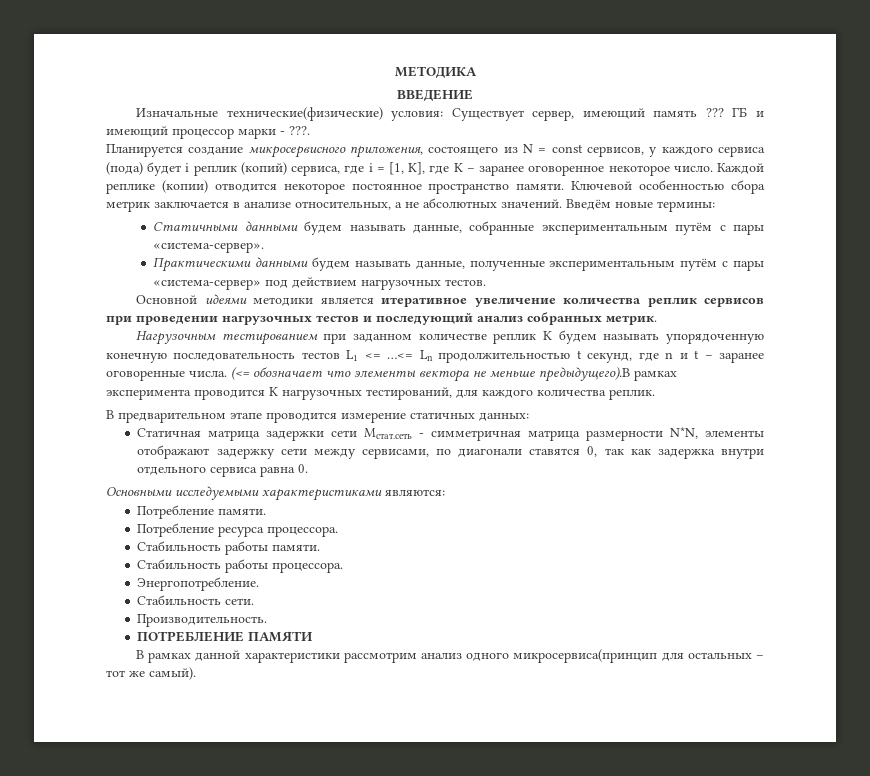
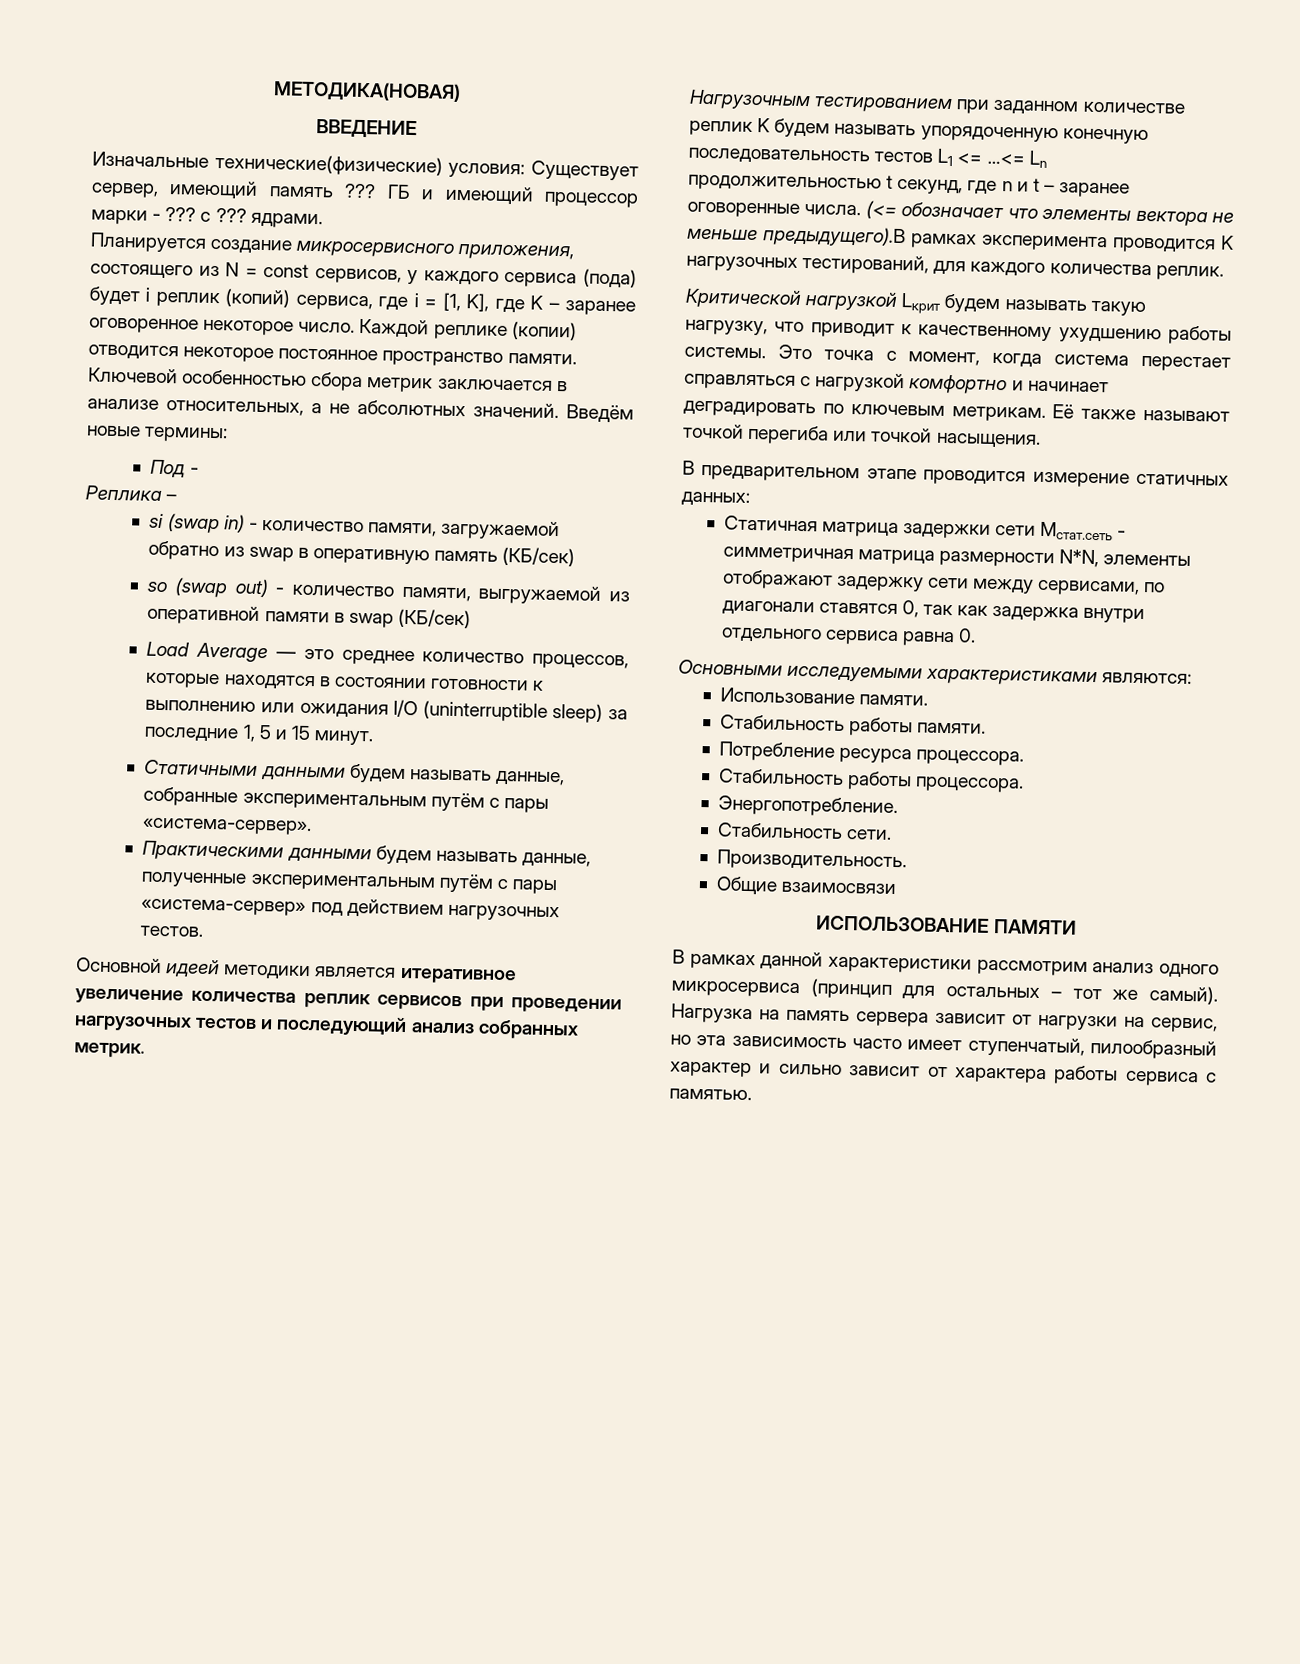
- МЕТОДИКА
+ МЕТОДИКА(НОВАЯ)
- ГБ и имеющий процессор марки - ???.
+ ГБ и имеющий процессор марки - ??? с ??? ядрами.
+ Под -
+ Реплика –
+ si (swap in) - количество памяти, загружаемой обратно из swap в оперативную память (КБ/сек)
+ so (swap out) - количество памяти, выгружаемой из оперативной памяти в swap (КБ/сек)
+ Load Average — это среднее количество процессов, которые находятся в состоянии готовности к выполнению или ожидания I/O (uninterruptible sleep) за последние 1, 5 и 15 минут.
- Основной идеями методики является итеративное увеличение количества реплик сервисов при проведении нагрузочных тестов и последующий анализ собранных метрик.
+ Основной идеей методики является итеративное увеличение количества реплик сервисов при проведении нагрузочных тестов и последующий анализ собранных метрик.
+ Критической нагрузкой Lкрит будем называть такую нагрузку, что приводит к качественному ухудшению работы системы. Это точка с момент, когда система перестает справляться с нагрузкой комфортно и начинает деградировать по ключевым метрикам. Её также называют точкой перегиба или точкой насыщения.
- Потребление памяти.
+ Использование памяти.
+ Стабильность работы памяти.
- Стабильность работы памяти.
- ПОТРЕБЛЕНИЕ ПАМЯТИ
+ Общие взаимосвязи
+ ИСПОЛЬЗОВАНИЕ ПАМЯТИ
- В рамках данной характеристики рассмотрим анализ одного микросервиса(принцип для остальных – тот же самый).
+ В рамках данной характеристики рассмотрим анализ одного микросервиса (принцип для остальных – тот же самый).
+ Нагрузка на память сервера зависит от нагрузки на сервис, но эта зависимость часто имеет ступенчатый, пилообразный характер и сильно зависит от характера работы сервиса с памятью.

